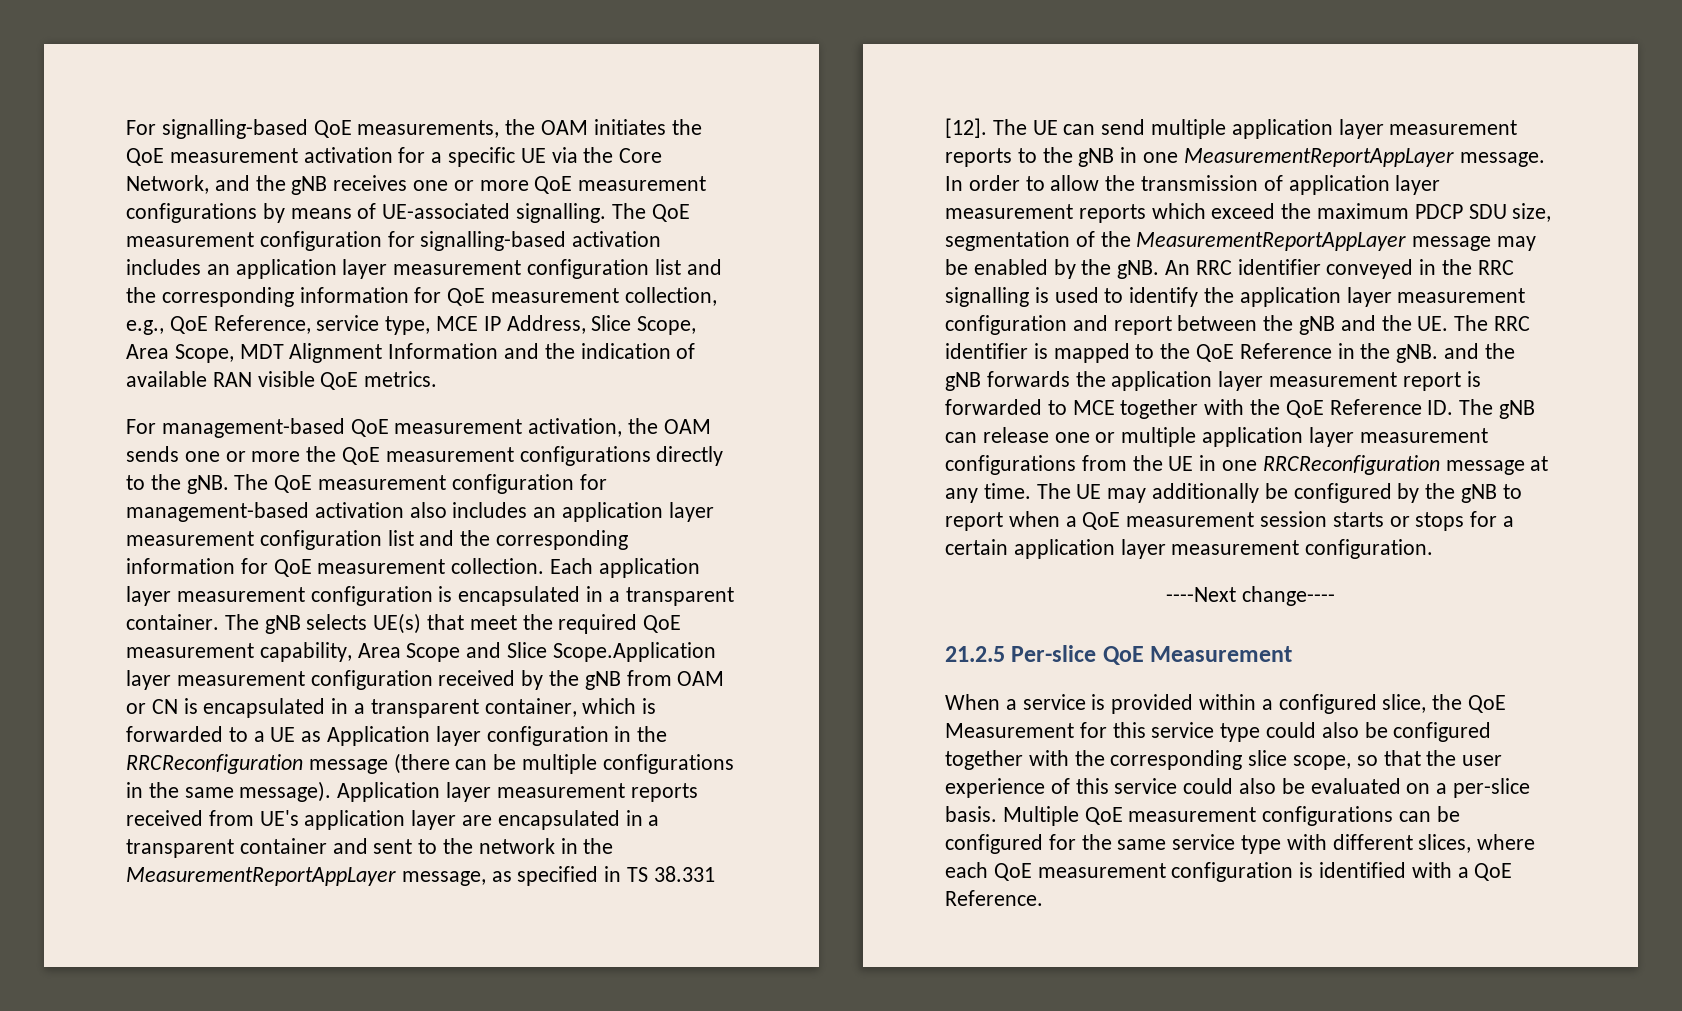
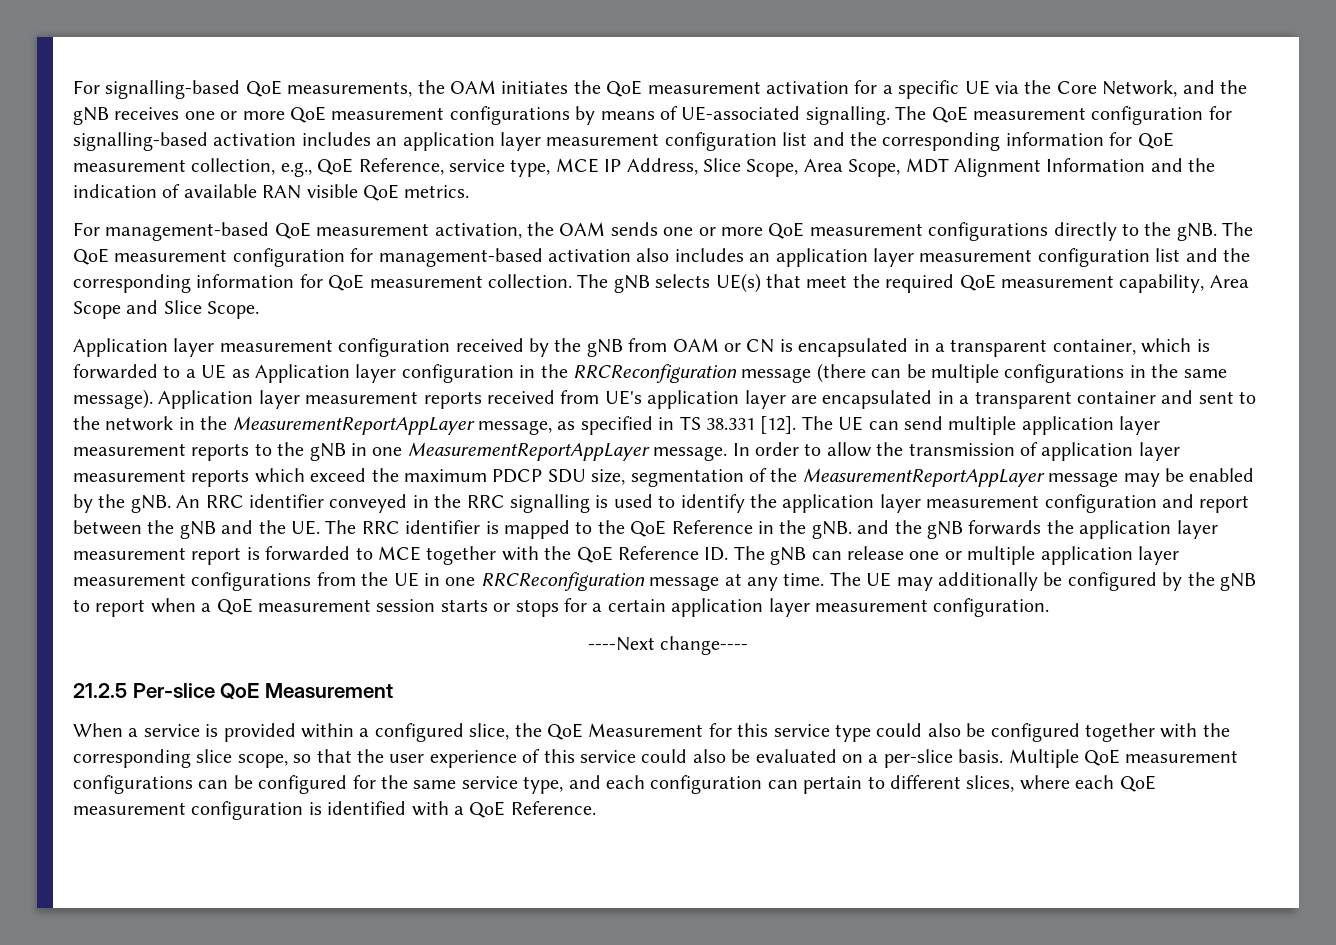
- For management-based QoE measurement activation, the OAM sends one or more the QoE measurement configurations directly to the gNB.
+ For management-based QoE measurement activation, the OAM sends one or more QoE measurement configurations directly to the gNB.
- Each application layer measurement configuration is encapsulated in a transparent container.
- The gNB selects UE(s) that meet the required QoE measurement capability, Area Scope and Slice Scope.Application layer measurement configuration received by the gNB from OAM or CN is encapsulated in a transparent container, which is forwarded to a UE as Application layer configuration in the RRCReconfiguration message (there can be multiple configurations in the same message).
+ The gNB selects UE(s) that meet the required QoE measurement capability, Area Scope and Slice Scope.
+ Application layer measurement configuration received by the gNB from OAM or CN is encapsulated in a transparent container, which is forwarded to a UE as Application layer configuration in the RRCReconfiguration message (there can be multiple configurations in the same message).
- Multiple QoE measurement configurations can be configured for the same service type with different slices, where each QoE measurement configuration is identified with a QoE Reference.
+ Multiple QoE measurement configurations can be configured for the same service type, and each configuration can pertain to different slices, where each QoE measurement configuration is identified with a QoE Reference.

